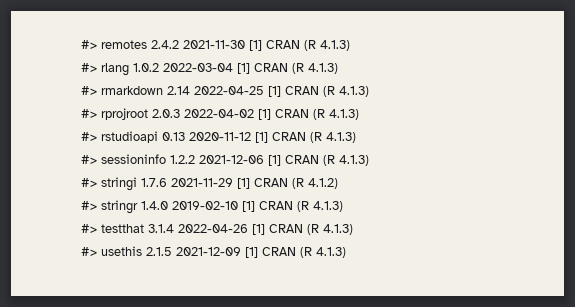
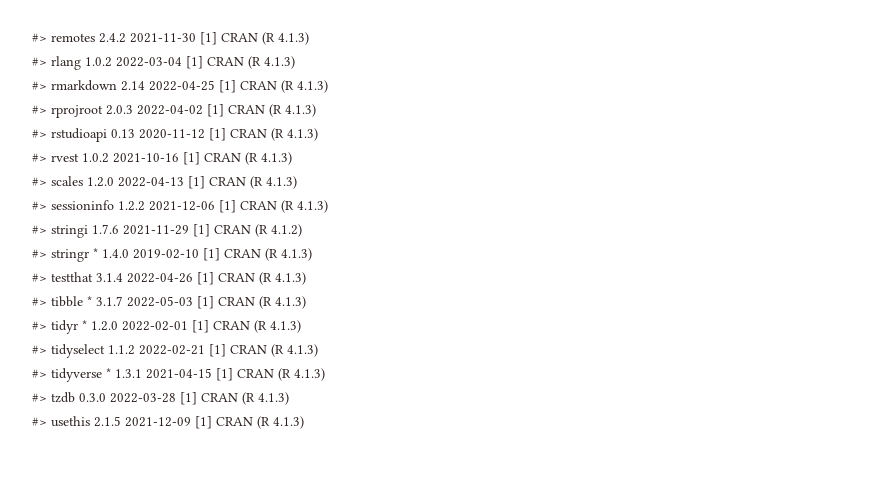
+ #> rvest 1.0.2 2021-10-16 [1] CRAN (R 4.1.3)
+ #> scales 1.2.0 2022-04-13 [1] CRAN (R 4.1.3)
- #> stringr 1.4.0 2019-02-10 [1] CRAN (R 4.1.3)
+ #> stringr * 1.4.0 2019-02-10 [1] CRAN (R 4.1.3)
+ #> tibble * 3.1.7 2022-05-03 [1] CRAN (R 4.1.3)
+ #> tidyr * 1.2.0 2022-02-01 [1] CRAN (R 4.1.3)
+ #> tidyselect 1.1.2 2022-02-21 [1] CRAN (R 4.1.3)
+ #> tidyverse * 1.3.1 2021-04-15 [1] CRAN (R 4.1.3)
+ #> tzdb 0.3.0 2022-03-28 [1] CRAN (R 4.1.3)

